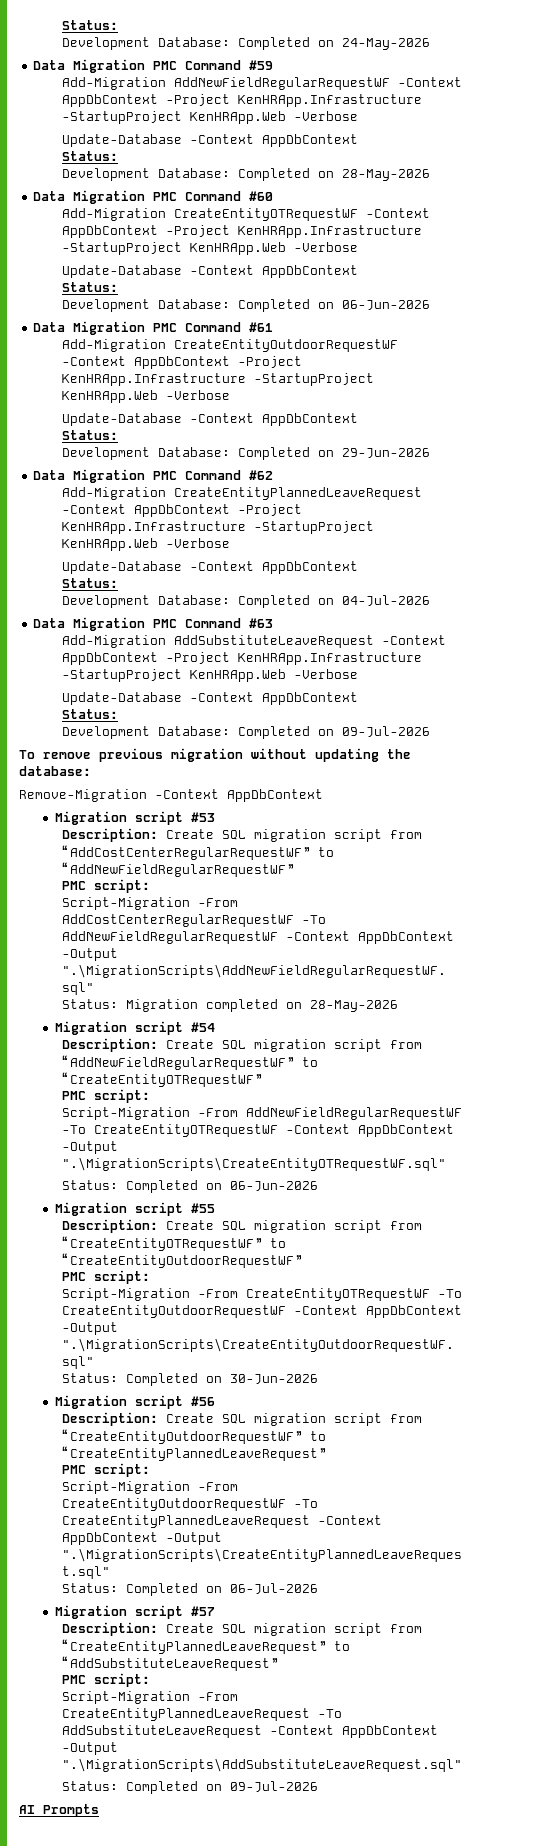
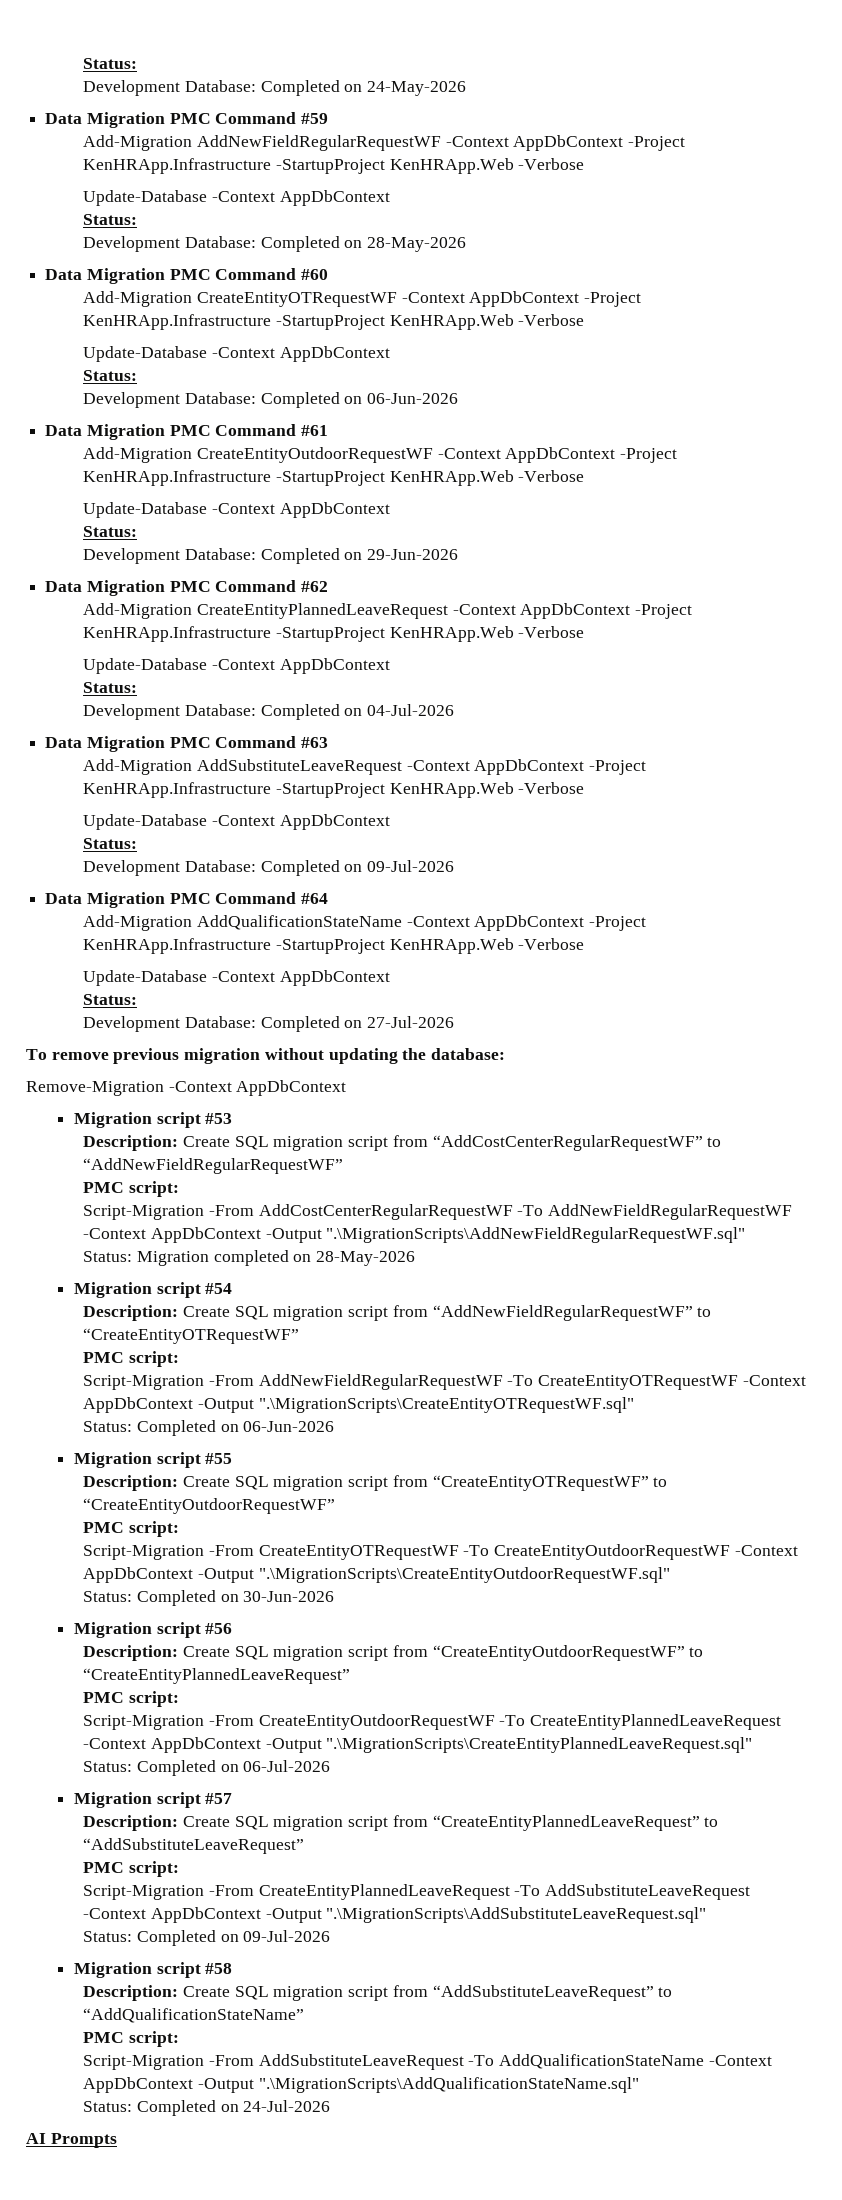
+ Data Migration PMC Command #64
+ Add-Migration AddQualificationStateName -Context AppDbContext -Project KenHRApp.Infrastructure -StartupProject KenHRApp.Web -Verbose
+ Update-Database -Context AppDbContext
+ Status:
+ Development Database: Completed on 27-Jul-2026
+ Migration script #58
+ Description: Create SQL migration script from “AddSubstituteLeaveRequest” to “AddQualificationStateName”
+ PMC script:
+ Script-Migration -From AddSubstituteLeaveRequest -To AddQualificationStateName -Context AppDbContext -Output ".\MigrationScripts\AddQualificationStateName.sql"
+ Status: Completed on 24-Jul-2026

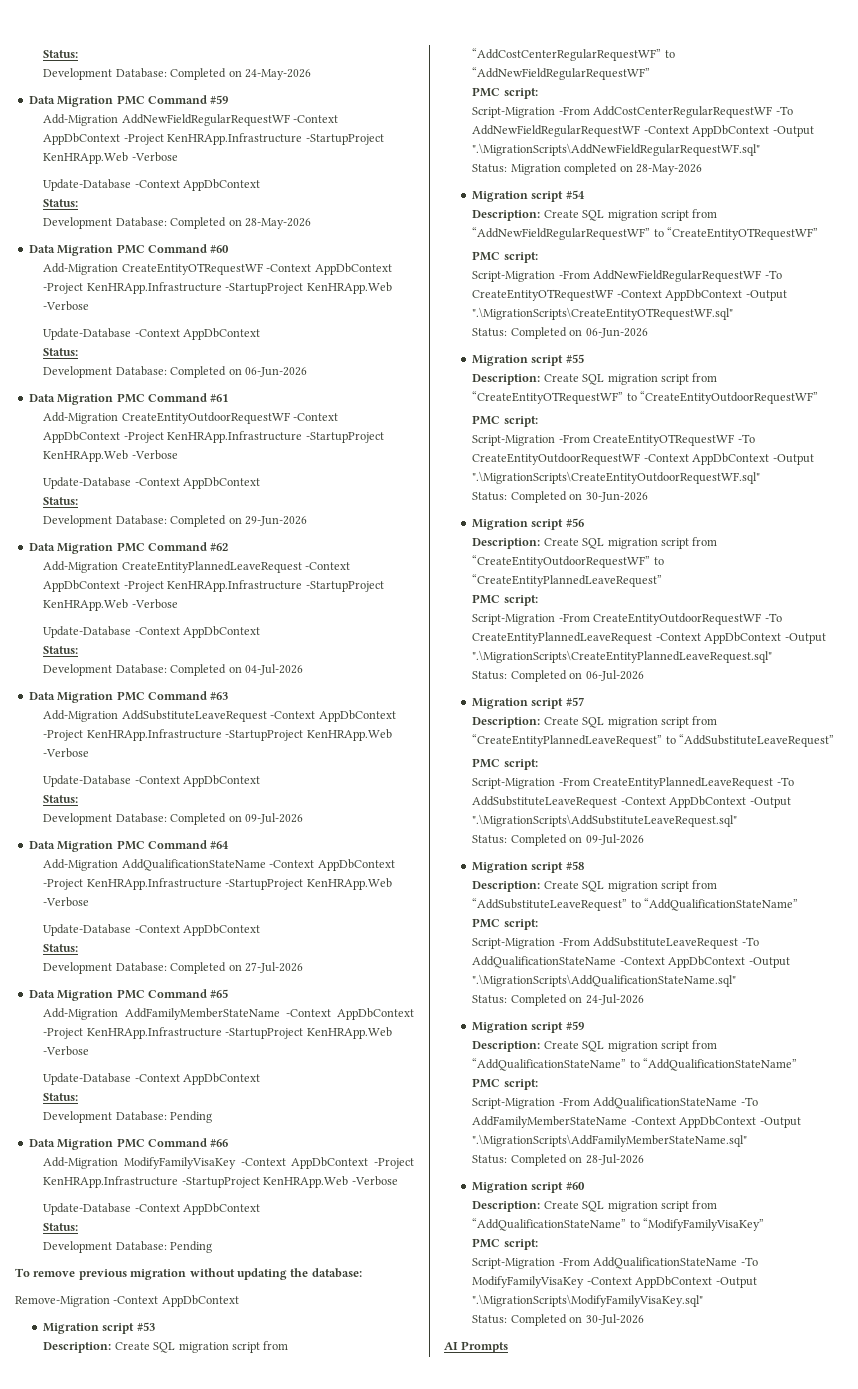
+ Data Migration PMC Command #65
+ Add-Migration AddFamilyMemberStateName -Context AppDbContext -Project KenHRApp.Infrastructure -StartupProject KenHRApp.Web -Verbose
+ Update-Database -Context AppDbContext
+ Status:
+ Development Database: Pending
+ Data Migration PMC Command #66
+ Add-Migration ModifyFamilyVisaKey -Context AppDbContext -Project KenHRApp.Infrastructure -StartupProject KenHRApp.Web -Verbose
+ Update-Database -Context AppDbContext
+ Status:
+ Development Database: Pending
+ Migration script #59
+ Description: Create SQL migration script from “AddQualificationStateName” to “AddQualificationStateName”
+ PMC script:
+ Script-Migration -From AddQualificationStateName -To AddFamilyMemberStateName -Context AppDbContext -Output ".\MigrationScripts\AddFamilyMemberStateName.sql"
+ Status: Completed on 28-Jul-2026
+ Migration script #60
+ Description: Create SQL migration script from “AddQualificationStateName” to “ModifyFamilyVisaKey”
+ PMC script:
+ Script-Migration -From AddQualificationStateName -To ModifyFamilyVisaKey -Context AppDbContext -Output ".\MigrationScripts\ModifyFamilyVisaKey.sql"
+ Status: Completed on 30-Jul-2026

